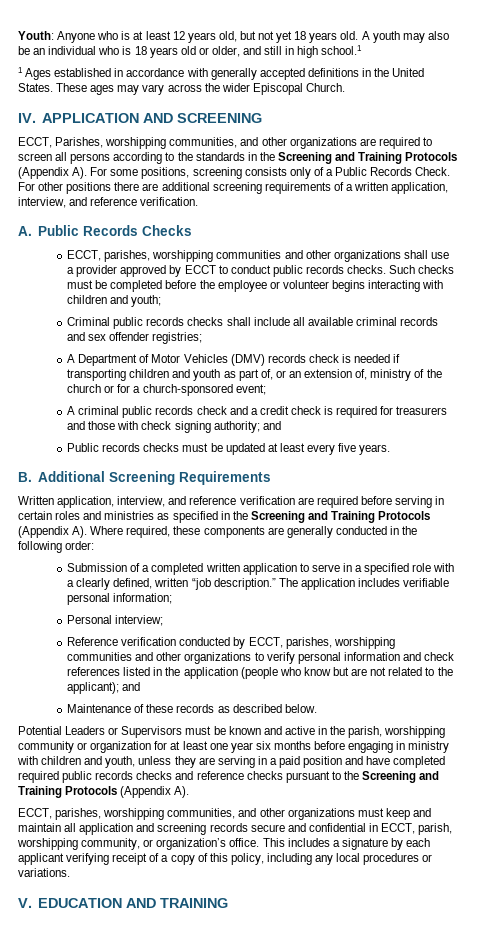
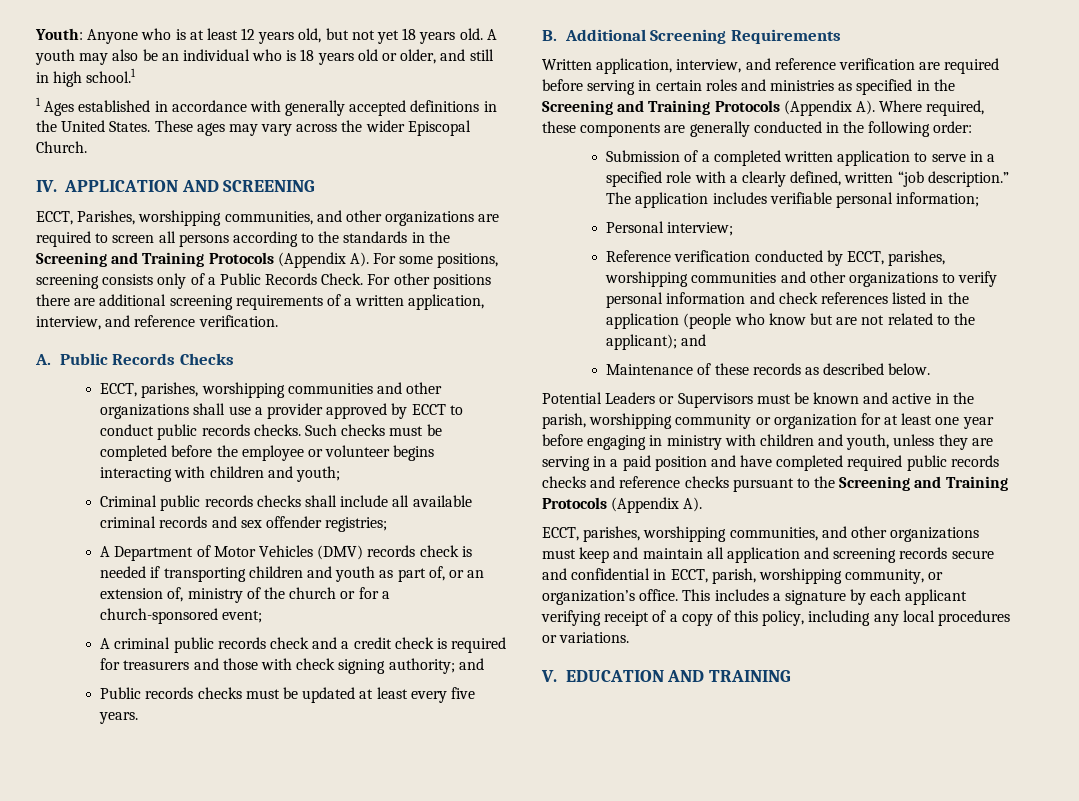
- Potential Leaders or Supervisors must be known and active in the parish, worshipping community or organization for at least one year six months before engaging in ministry with children and youth, unless they are serving in a paid position and have completed required public records checks and reference checks pursuant to the Screening and Training Protocols (Appendix A).
+ Potential Leaders or Supervisors must be known and active in the parish, worshipping community or organization for at least one year before engaging in ministry with children and youth, unless they are serving in a paid position and have completed required public records checks and reference checks pursuant to the Screening and Training Protocols (Appendix A).

